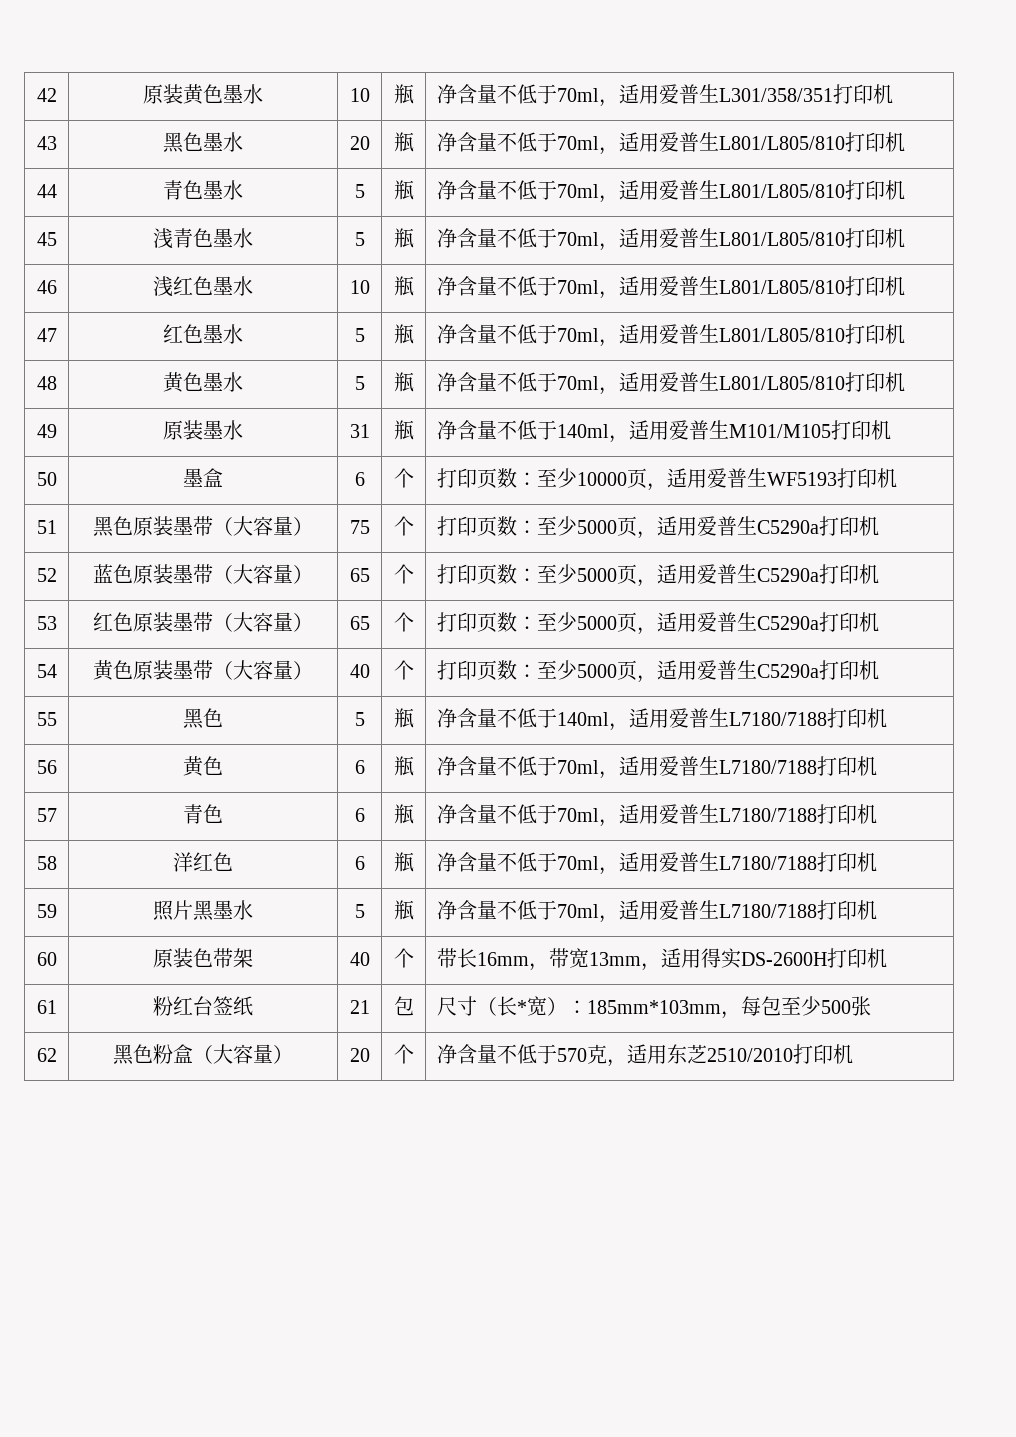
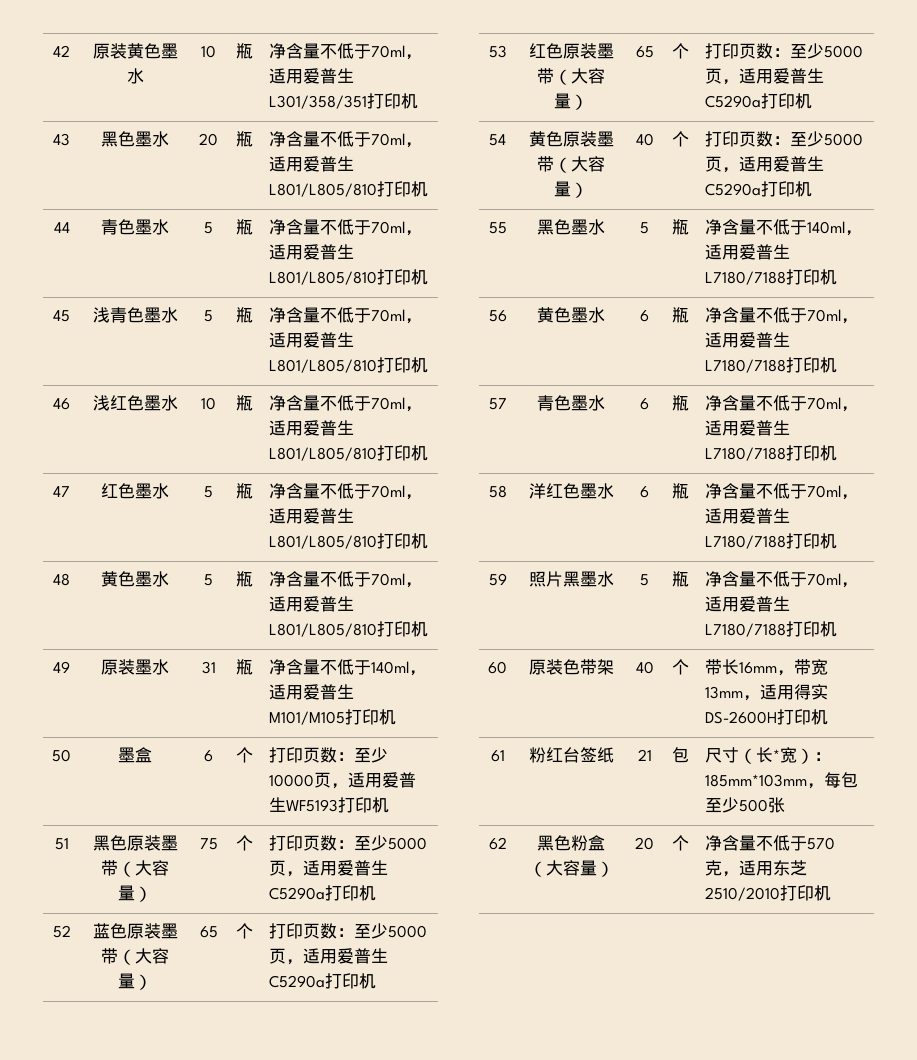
- 55 | 黑色 | 5 | 瓶 | 净含量不低于140ml，适用爱普生L7180/7188打印机
+ 55 | 黑色墨水 | 5 | 瓶 | 净含量不低于140ml，适用爱普生L7180/7188打印机
- 56 | 黄色 | 6 | 瓶 | 净含量不低于70ml，适用爱普生L7180/7188打印机
+ 56 | 黄色墨水 | 6 | 瓶 | 净含量不低于70ml，适用爱普生L7180/7188打印机
- 57 | 青色 | 6 | 瓶 | 净含量不低于70ml，适用爱普生L7180/7188打印机
+ 57 | 青色墨水 | 6 | 瓶 | 净含量不低于70ml，适用爱普生L7180/7188打印机
- 58 | 洋红色 | 6 | 瓶 | 净含量不低于70ml，适用爱普生L7180/7188打印机
+ 58 | 洋红色墨水 | 6 | 瓶 | 净含量不低于70ml，适用爱普生L7180/7188打印机

